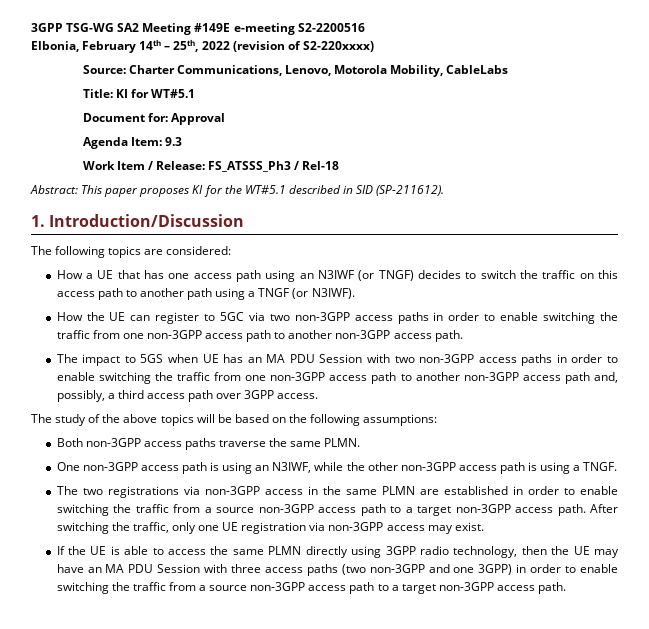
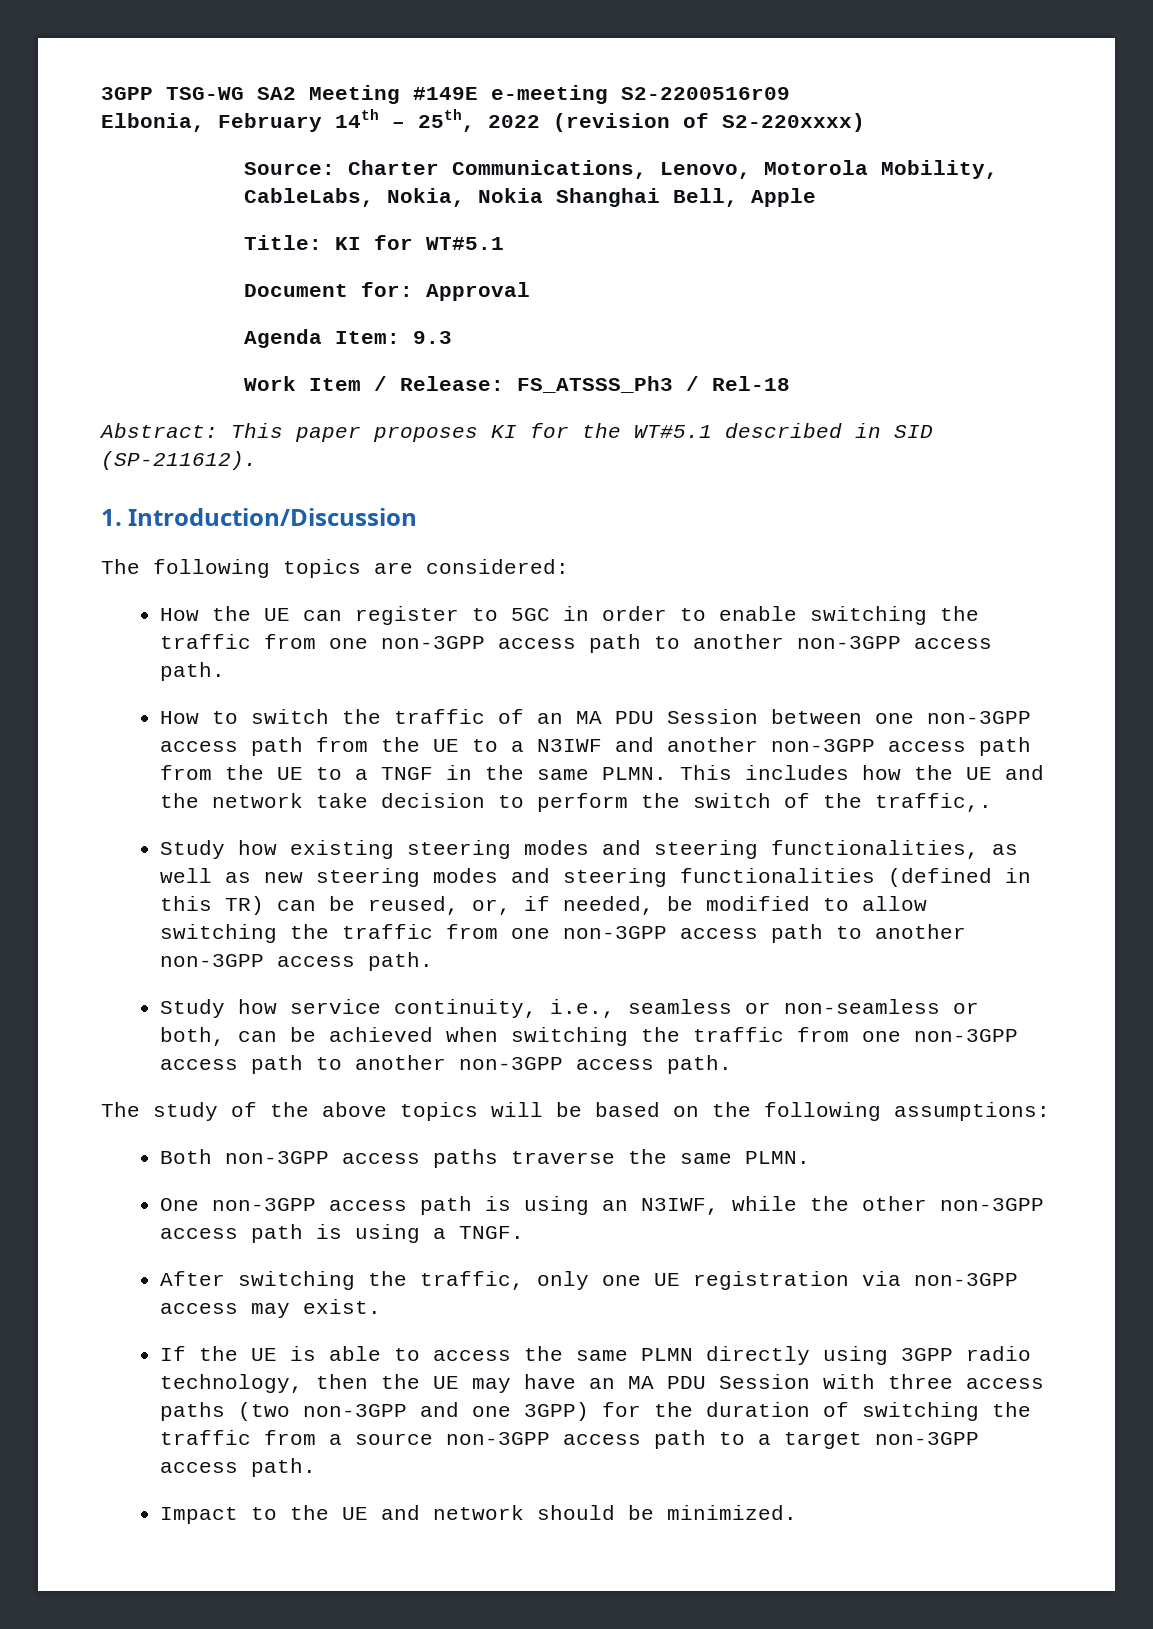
- 3GPP TSG-WG SA2 Meeting #149E e-meeting S2-2200516
+ 3GPP TSG-WG SA2 Meeting #149E e-meeting S2-2200516r09
- Source: Charter Communications, Lenovo, Motorola Mobility, CableLabs
+ Source: Charter Communications, Lenovo, Motorola Mobility, CableLabs, Nokia, Nokia Shanghai Bell, Apple
- How a UE that has one access path using an N3IWF (or TNGF) decides to switch the traffic on this access path to another path using a TNGF (or N3IWF).
- How the UE can register to 5GC via two non-3GPP access paths in order to enable switching the traffic from one non-3GPP access path to another non-3GPP access path.
+ How the UE can register to 5GC in order to enable switching the traffic from one non-3GPP access path to another non-3GPP access path.
- The impact to 5GS when UE has an MA PDU Session with two non-3GPP access paths in order to enable switching the traffic from one non-3GPP access path to another non-3GPP access path and, possibly, a third access path over 3GPP access.
+ How to switch the traffic of an MA PDU Session between one non-3GPP access path from the UE to a N3IWF and another non-3GPP access path from the UE to a TNGF in the same PLMN. This includes how the UE and the network take decision to perform the switch of the traffic,.
+ Study how existing steering modes and steering functionalities, as well as new steering modes and steering functionalities (defined in this TR) can be reused, or, if needed, be modified to allow switching the traffic from one non-3GPP access path to another non-3GPP access path.
+ Study how service continuity, i.e., seamless or non-seamless or both, can be achieved when switching the traffic from one non-3GPP access path to another non-3GPP access path.
- The two registrations via non-3GPP access in the same PLMN are established in order to enable switching the traffic from a source non-3GPP access path to a target non-3GPP access path.
- If the UE is able to access the same PLMN directly using 3GPP radio technology, then the UE may have an MA PDU Session with three access paths (two non-3GPP and one 3GPP) in order to enable switching the traffic from a source non-3GPP access path to a target non-3GPP access path.
+ If the UE is able to access the same PLMN directly using 3GPP radio technology, then the UE may have an MA PDU Session with three access paths (two non-3GPP and one 3GPP) for the duration of switching the traffic from a source non-3GPP access path to a target non-3GPP access path.
+ Impact to the UE and network should be minimized.

